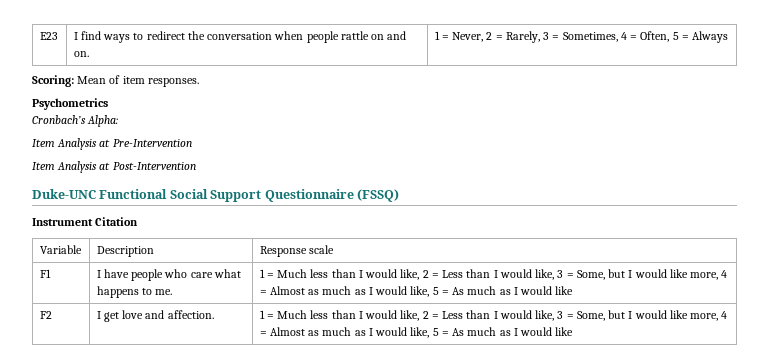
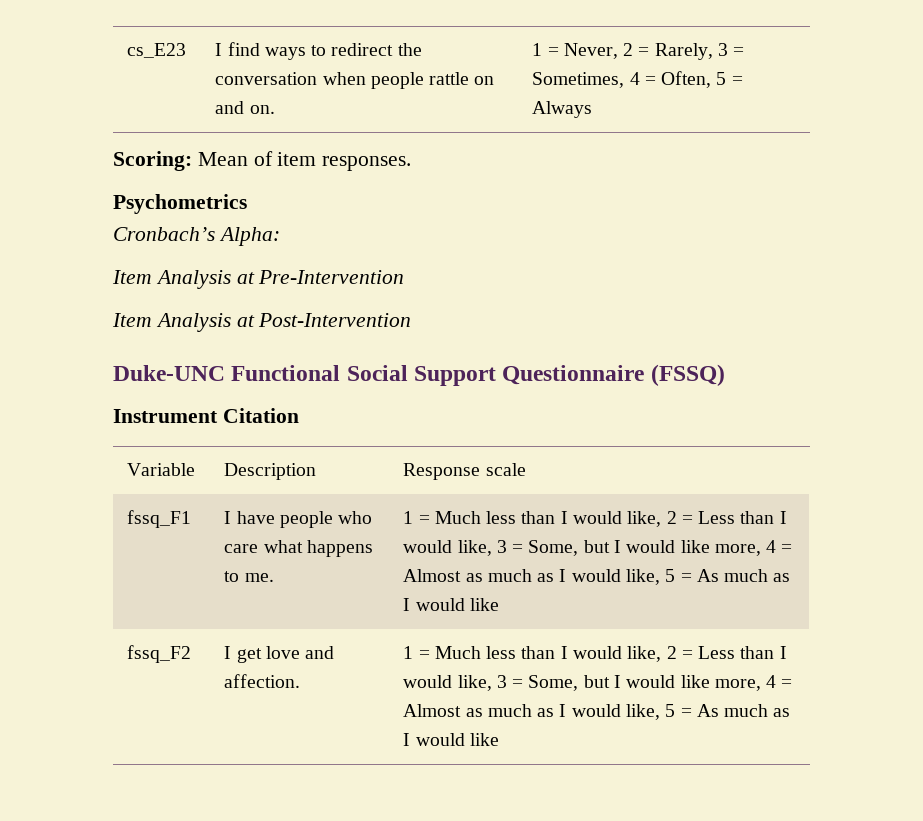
- E23 | I find ways to redirect the conversation when people rattle on and on. | 1 = Never, 2 = Rarely, 3 = Sometimes, 4 = Often, 5 = Always
+ cs_E23 | I find ways to redirect the conversation when people rattle on and on. | 1 = Never, 2 = Rarely, 3 = Sometimes, 4 = Often, 5 = Always
- F1
+ fssq_F1
- F2
+ fssq_F2

